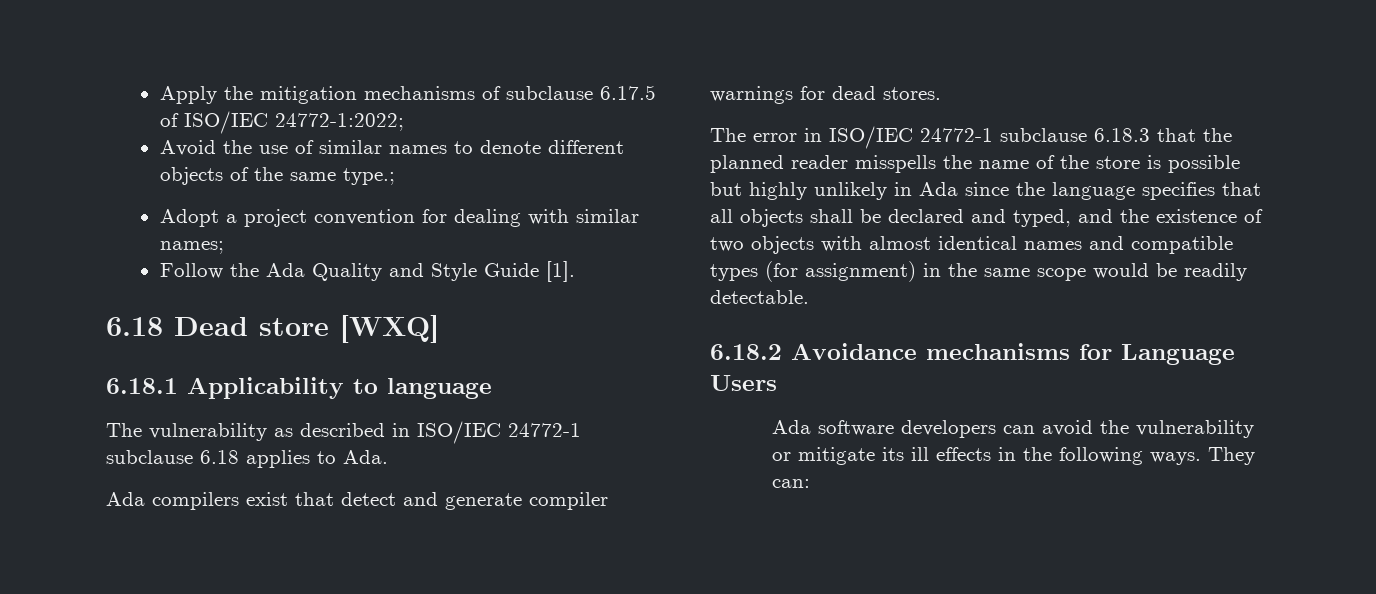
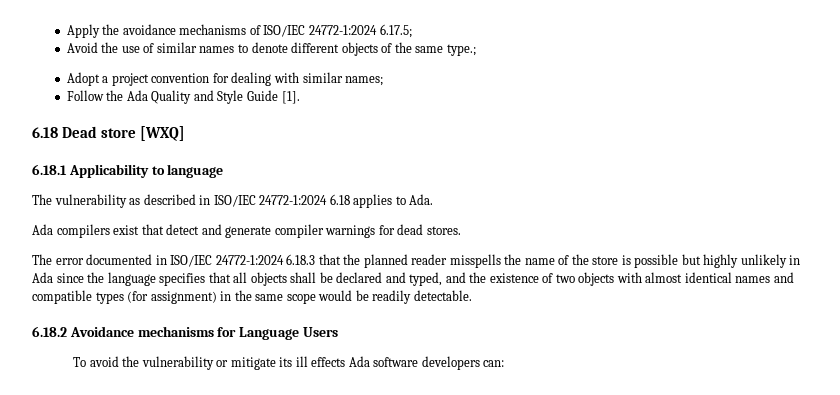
- Apply the mitigation mechanisms of subclause 6.17.5 of ISO/IEC 24772-1:2022;
+ Apply the avoidance mechanisms of ISO/IEC 24772-1:2024 6.17.5;
- The vulnerability as described in ISO/IEC 24772-1 subclause 6.18 applies to Ada.
+ The vulnerability as described in ISO/IEC 24772-1:2024 6.18 applies to Ada.
- The error in ISO/IEC 24772-1 subclause 6.18.3 that the planned reader misspells the name of the store is possible but highly unlikely in Ada since the language specifies that all objects shall be declared and typed, and the existence of two objects with almost identical names and compatible types (for assignment) in the same scope would be readily detectable.
+ The error documented in ISO/IEC 24772-1:2024 6.18.3 that the planned reader misspells the name of the store is possible but highly unlikely in Ada since the language specifies that all objects shall be declared and typed, and the existence of two objects with almost identical names and compatible types (for assignment) in the same scope would be readily detectable.
- Ada software developers can avoid the vulnerability or mitigate its ill effects in the following ways. They can:
+ To avoid the vulnerability or mitigate its ill effects Ada software developers can:

